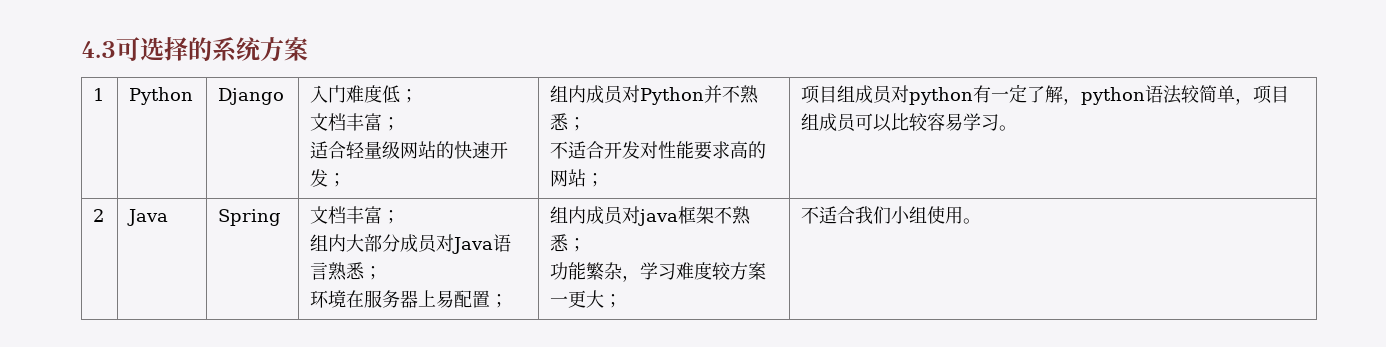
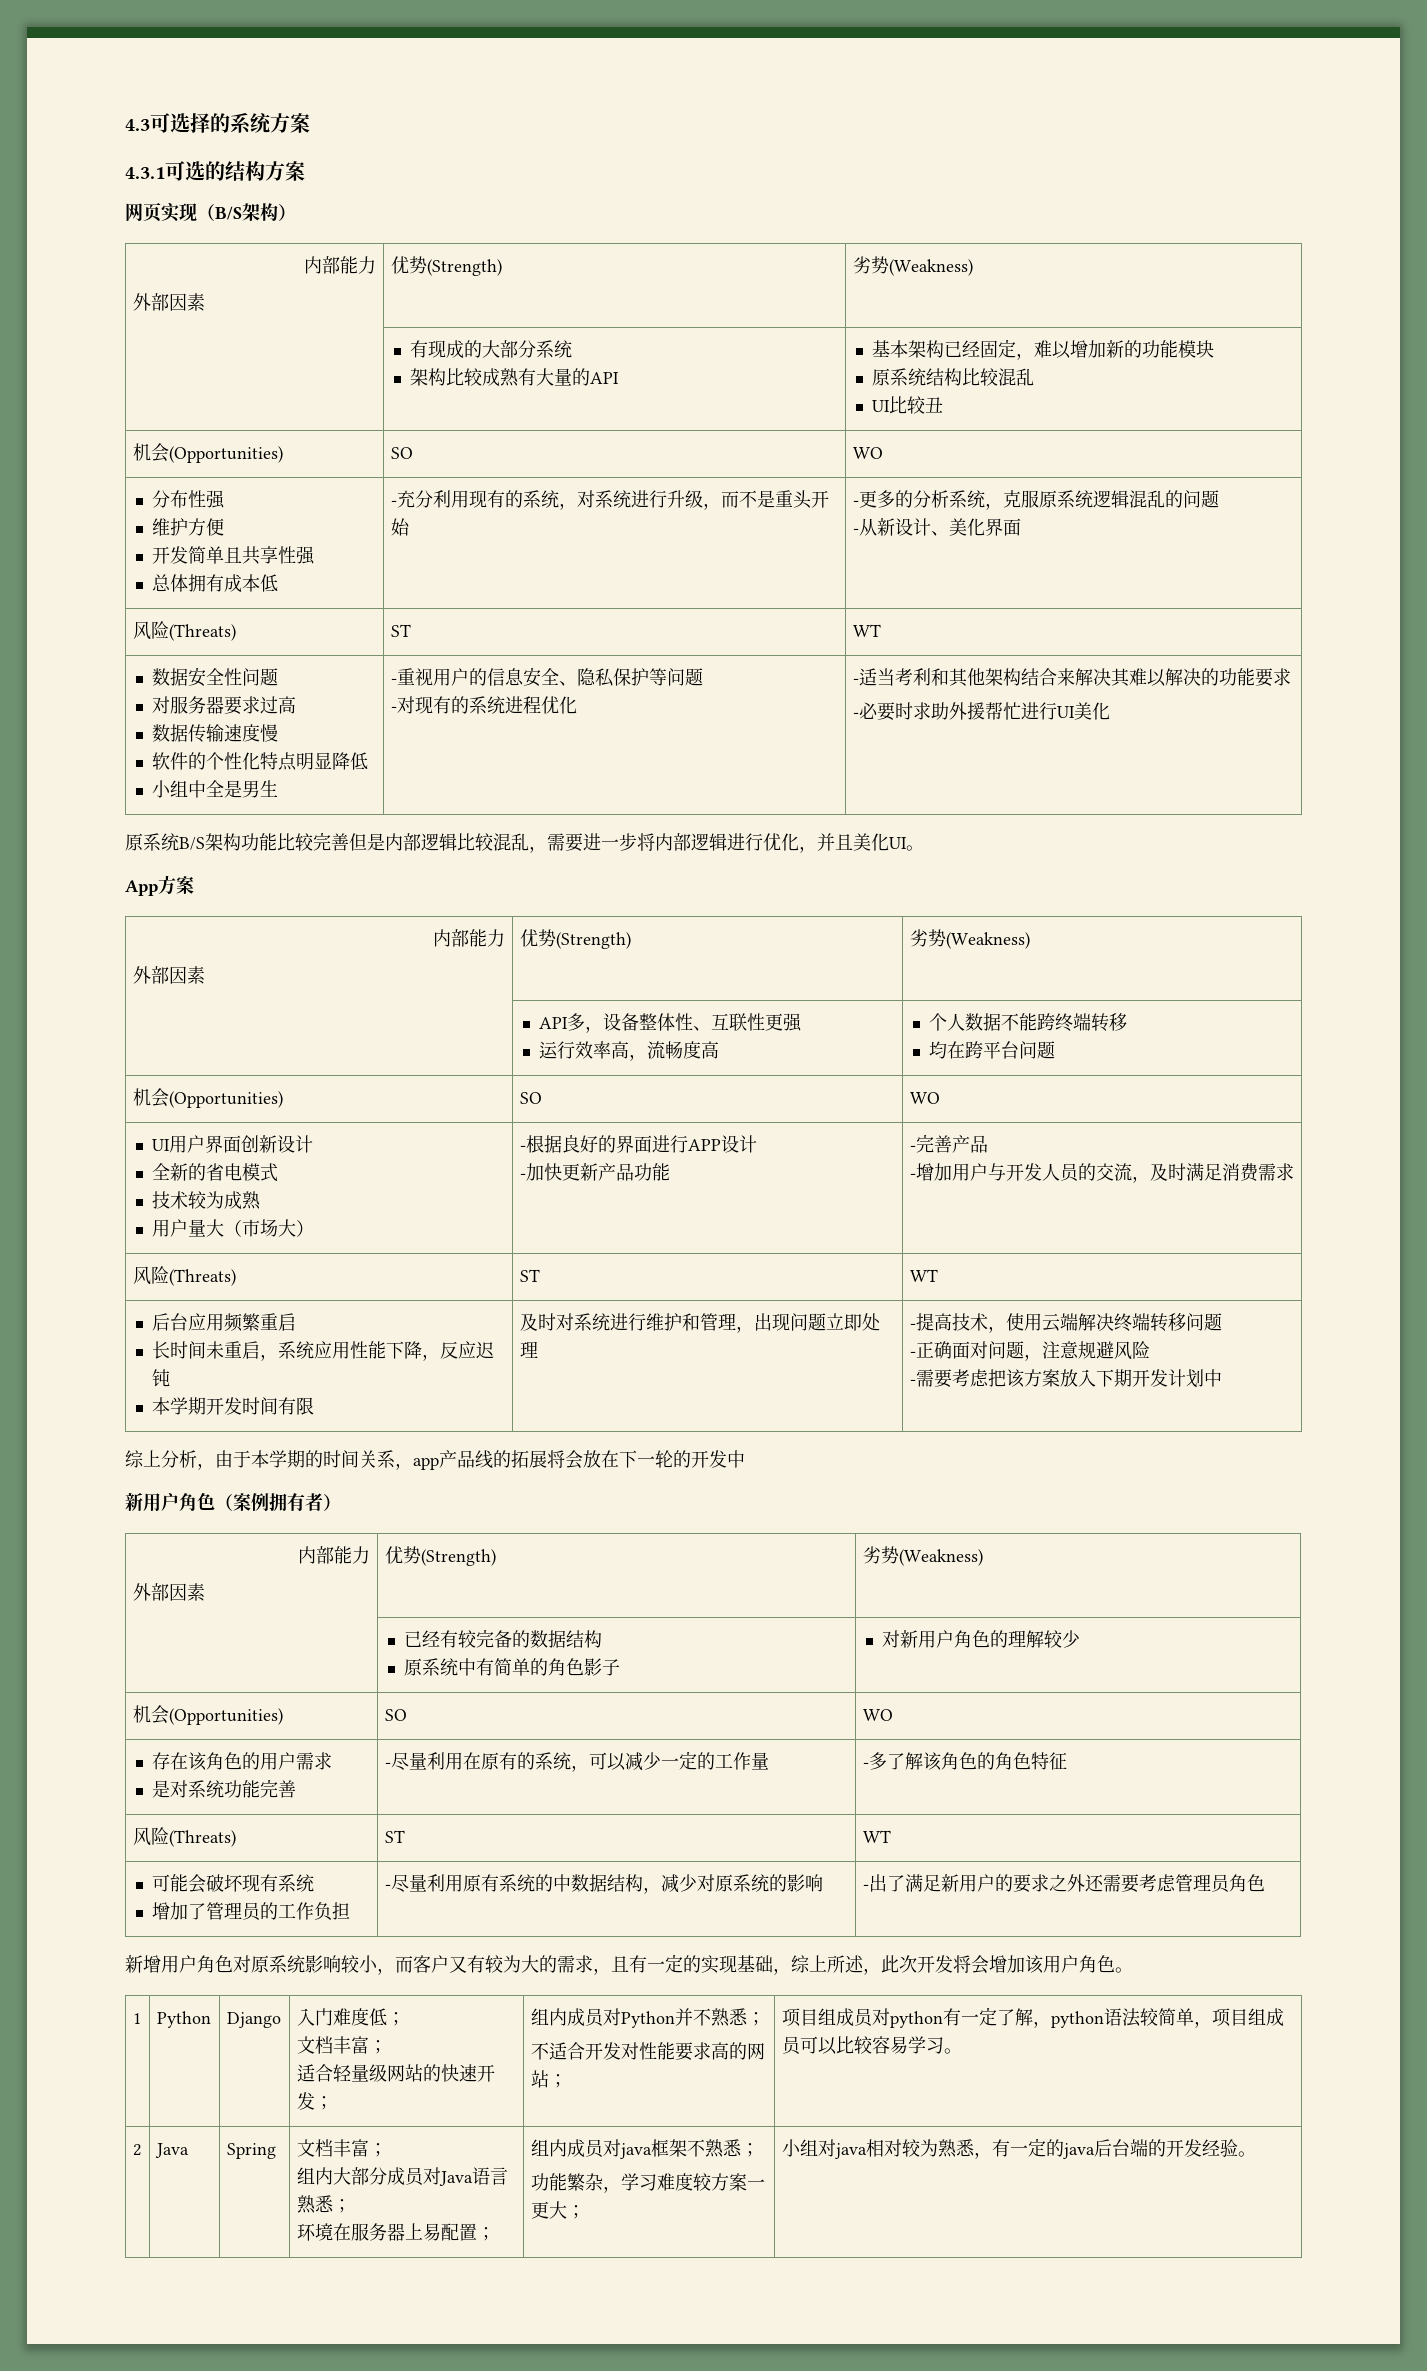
+ 4.3.1可选的结构方案
+ 网页实现（B/S架构）
+ 内部能力
+ 外部因素 | 优势(Strength) | 劣势(Weakness)
+ | 有现成的大部分系统
+ 架构比较成熟有大量的API | 基本架构已经固定，难以增加新的功能模块
+ 原系统结构比较混乱
+ UI比较丑
+ 机会(Opportunities) | SO | WO
+ 分布性强
+ 维护方便
+ 开发简单且共享性强
+ 总体拥有成本低 | -充分利用现有的系统，对系统进行升级，而不是重头开始 | -更多的分析系统，克服原系统逻辑混乱的问题
+ -从新设计、美化界面
+ 风险(Threats) | ST | WT
+ 数据安全性问题
+ 对服务器要求过高
+ 数据传输速度慢
+ 软件的个性化特点明显降低
+ 小组中全是男生 | -重视用户的信息安全、隐私保护等问题
+ -对现有的系统进程优化 | -适当考利和其他架构结合来解决其难以解决的功能要求
+ -必要时求助外援帮忙进行UI美化
+ 原系统B/S架构功能比较完善但是内部逻辑比较混乱，需要进一步将内部逻辑进行优化，并且美化UI。
+ App方案
+ 内部能力
+ 外部因素 | 优势(Strength) | 劣势(Weakness)
+ | API多，设备整体性、互联性更强
+ 运行效率高，流畅度高 | 个人数据不能跨终端转移
+ 均在跨平台问题
+ 机会(Opportunities) | SO | WO
+ UI用户界面创新设计
+ 全新的省电模式
+ 技术较为成熟
+ 用户量大（市场大） | -根据良好的界面进行APP设计
+ -加快更新产品功能 | -完善产品
+ -增加用户与开发人员的交流，及时满足消费需求
+ 风险(Threats) | ST | WT
+ 后台应用频繁重启
+ 长时间未重启，系统应用性能下降，反应迟钝
+ 本学期开发时间有限 | 及时对系统进行维护和管理，出现问题立即处理 | -提高技术，使用云端解决终端转移问题
+ -正确面对问题，注意规避风险
+ -需要考虑把该方案放入下期开发计划中
+ 综上分析，由于本学期的时间关系，app产品线的拓展将会放在下一轮的开发中
+ 新用户角色（案例拥有者）
+ 内部能力
+ 外部因素 | 优势(Strength) | 劣势(Weakness)
+ | 已经有较完备的数据结构
+ 原系统中有简单的角色影子 | 对新用户角色的理解较少
+ 机会(Opportunities) | SO | WO
+ 存在该角色的用户需求
+ 是对系统功能完善 | -尽量利用在原有的系统，可以减少一定的工作量 | -多了解该角色的角色特征
+ 风险(Threats) | ST | WT
+ 可能会破坏现有系统
+ 增加了管理员的工作负担 | -尽量利用原有系统的中数据结构，减少对原系统的影响 | -出了满足新用户的要求之外还需要考虑管理员角色
+ 新增用户角色对原系统影响较小，而客户又有较为大的需求，且有一定的实现基础，综上所述，此次开发将会增加该用户角色。
- 不适合我们小组使用。
+ 小组对java相对较为熟悉，有一定的java后台端的开发经验。

